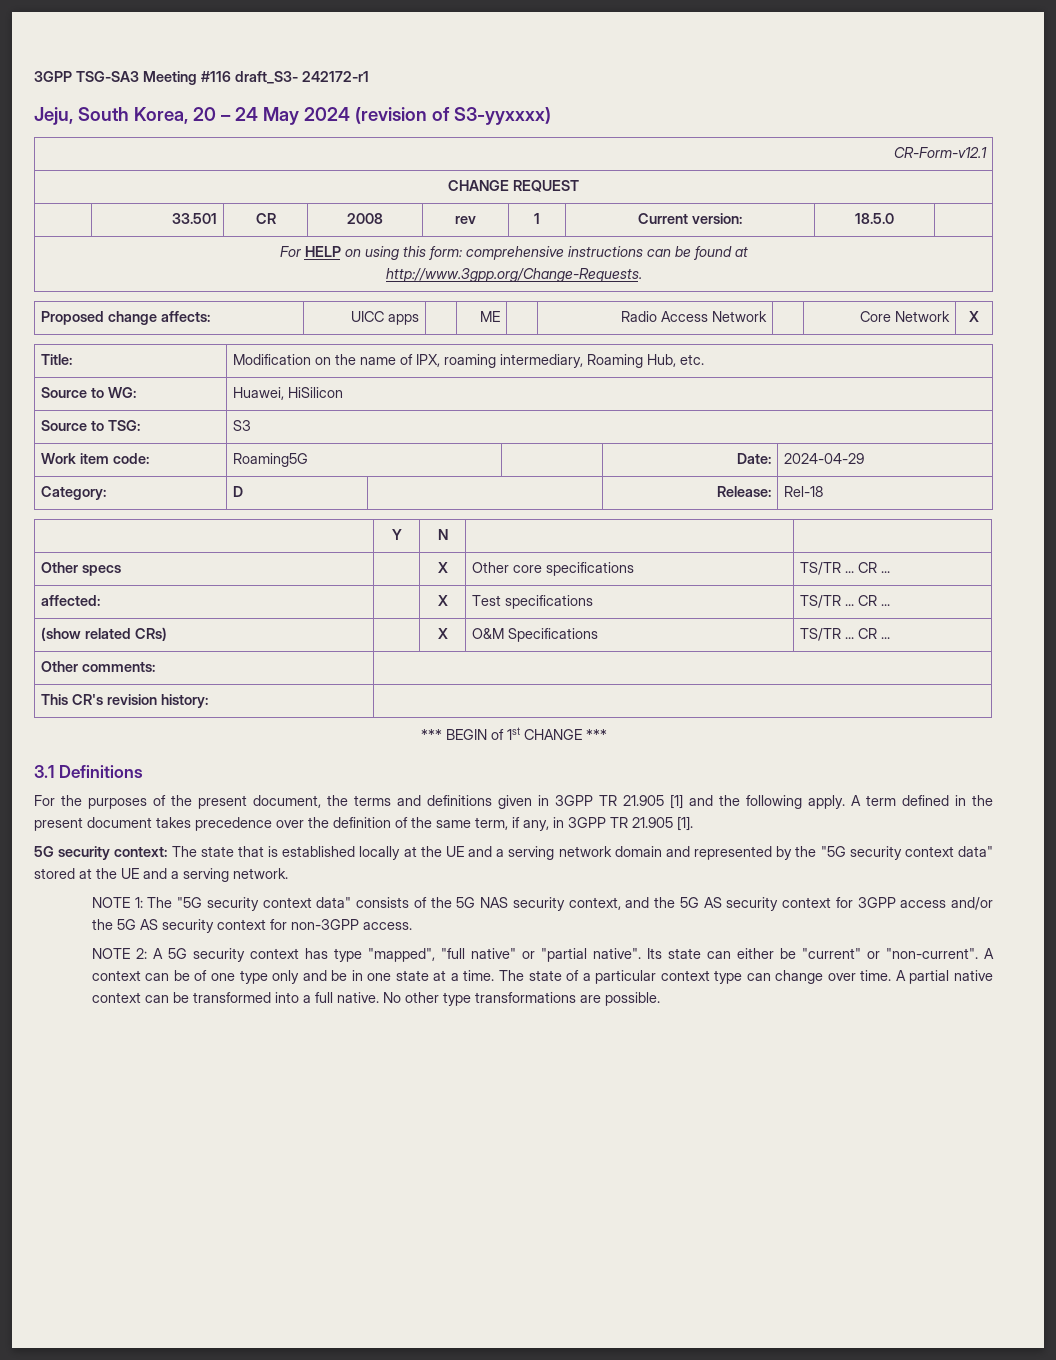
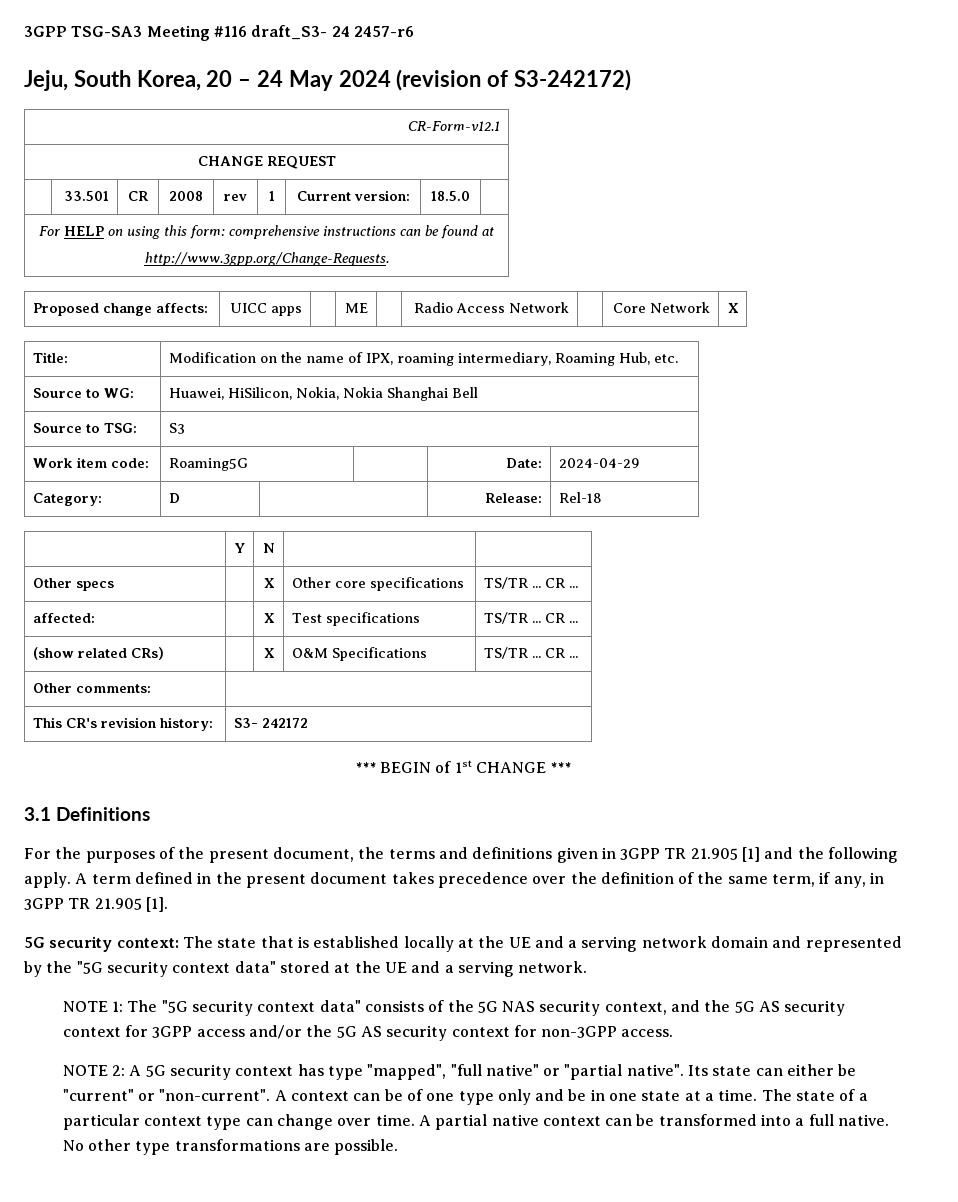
- 3GPP TSG-SA3 Meeting #116 draft_S3- 242172-r1
+ 3GPP TSG-SA3 Meeting #116 draft_S3- 24 2457-r6
- Jeju, South Korea, 20 – 24 May 2024 (revision of S3-yyxxxx)
+ Jeju, South Korea, 20 – 24 May 2024 (revision of S3-242172)
- Source to WG: | Huawei, HiSilicon
+ Source to WG: | Huawei, HiSilicon, Nokia, Nokia Shanghai Bell
- This CR's revision history: |
+ This CR's revision history: | S3- 242172

